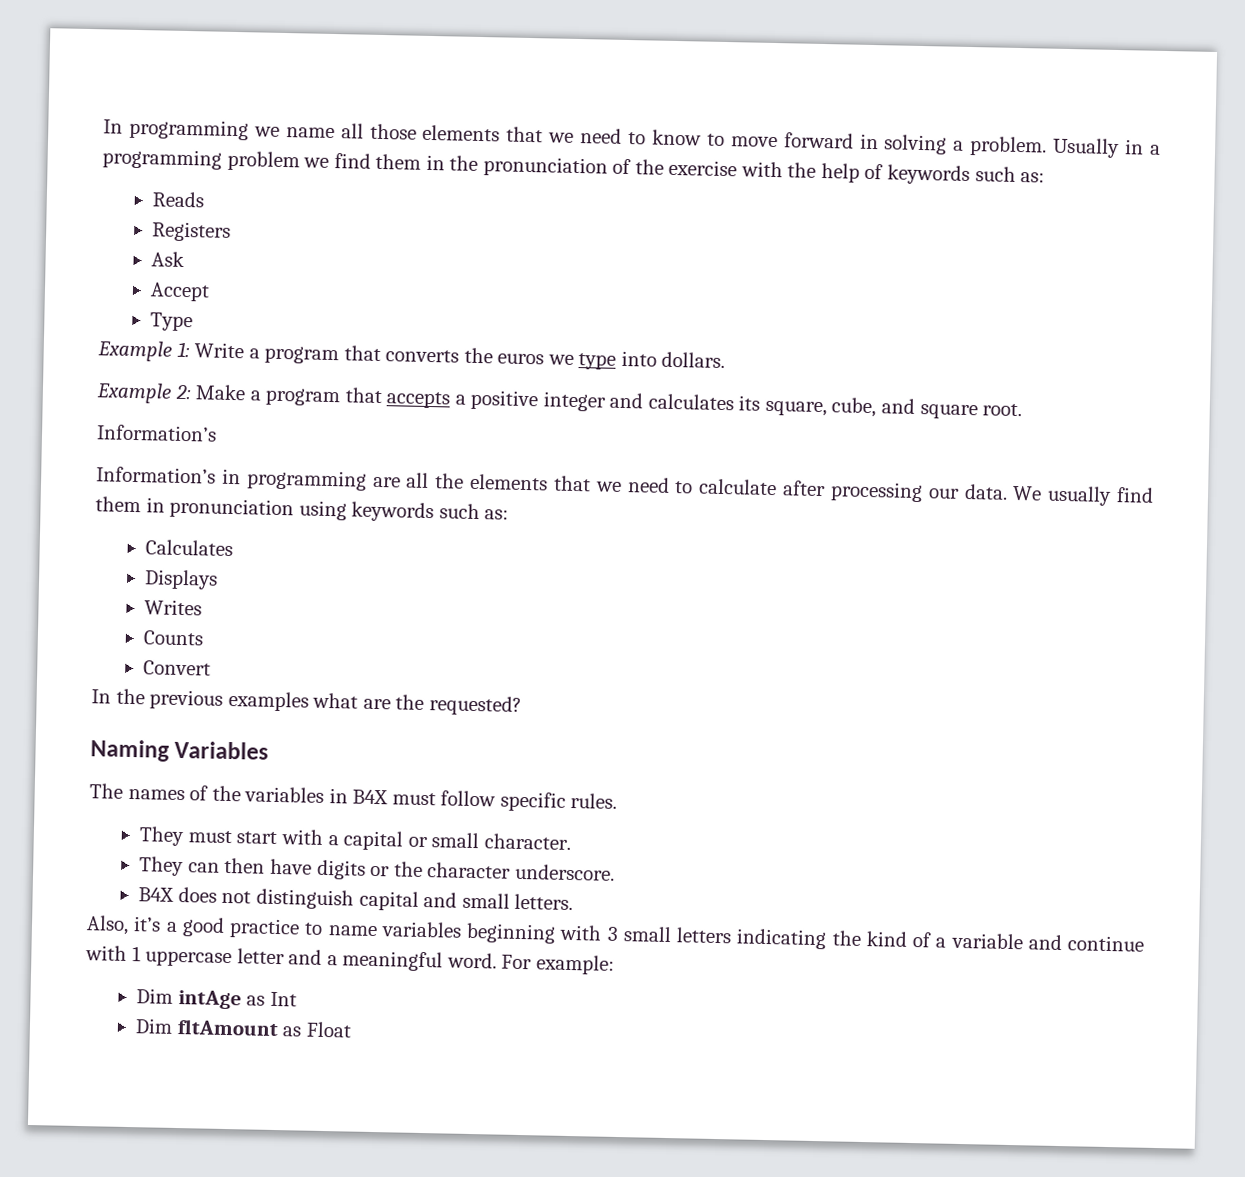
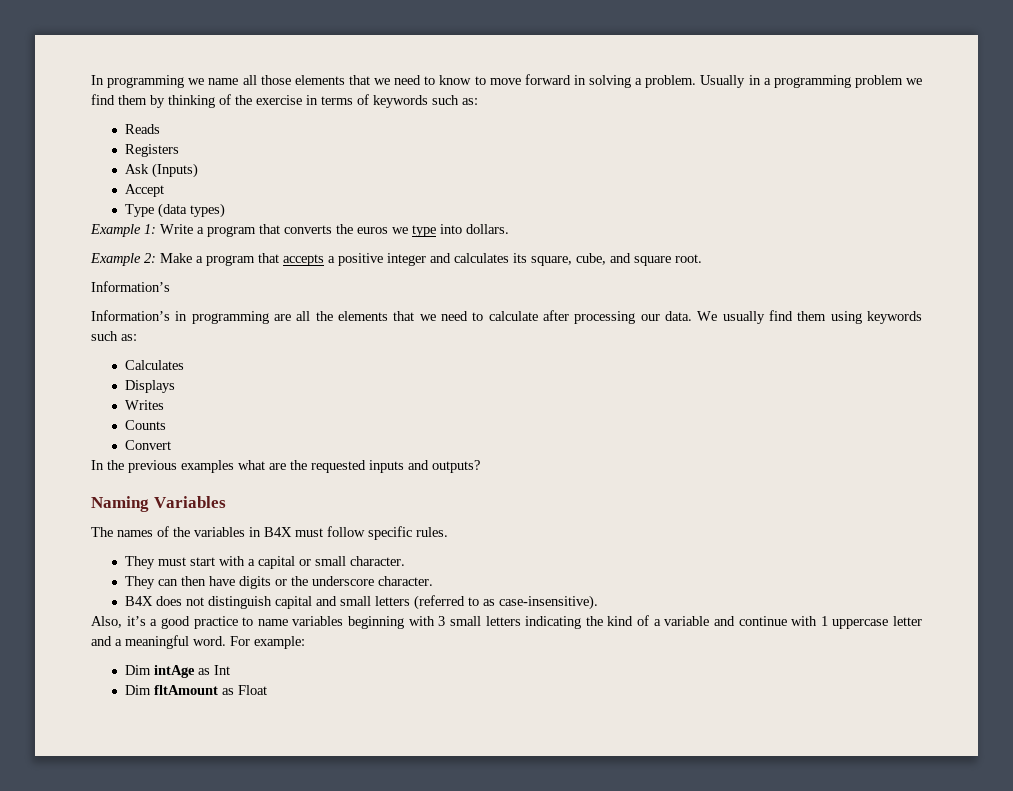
- Usually in a programming problem we find them in the pronunciation of the exercise with the help of keywords such as:
+ Usually in a programming problem we find them by thinking of the exercise in terms of keywords such as:
- Ask
+ Ask (Inputs)
- Type
+ Type (data types)
- We usually find them in pronunciation using keywords such as:
+ We usually find them using keywords such as:
- In the previous examples what are the requested?
+ In the previous examples what are the requested inputs and outputs?
- They can then have digits or the character underscore.
+ They can then have digits or the underscore character.
- B4X does not distinguish capital and small letters.
+ B4X does not distinguish capital and small letters (referred to as case-insensitive).

